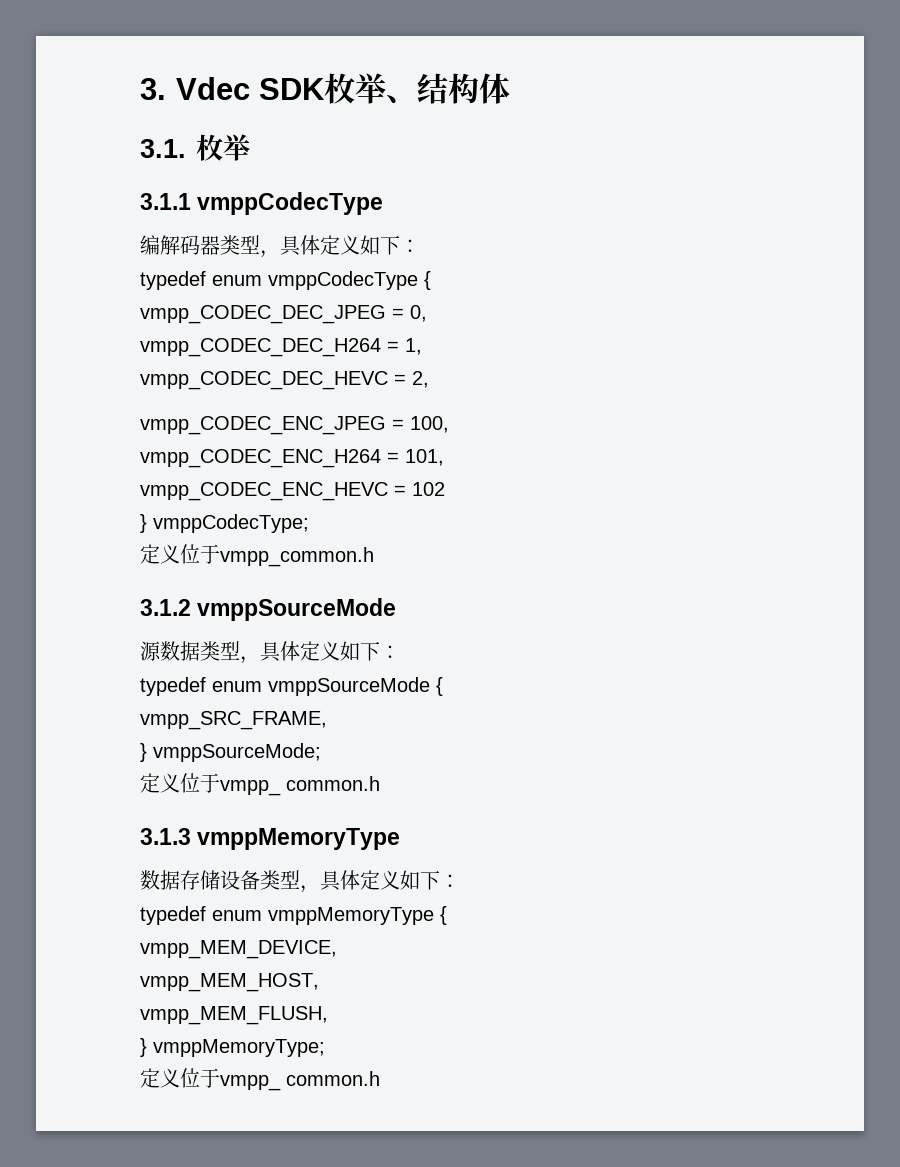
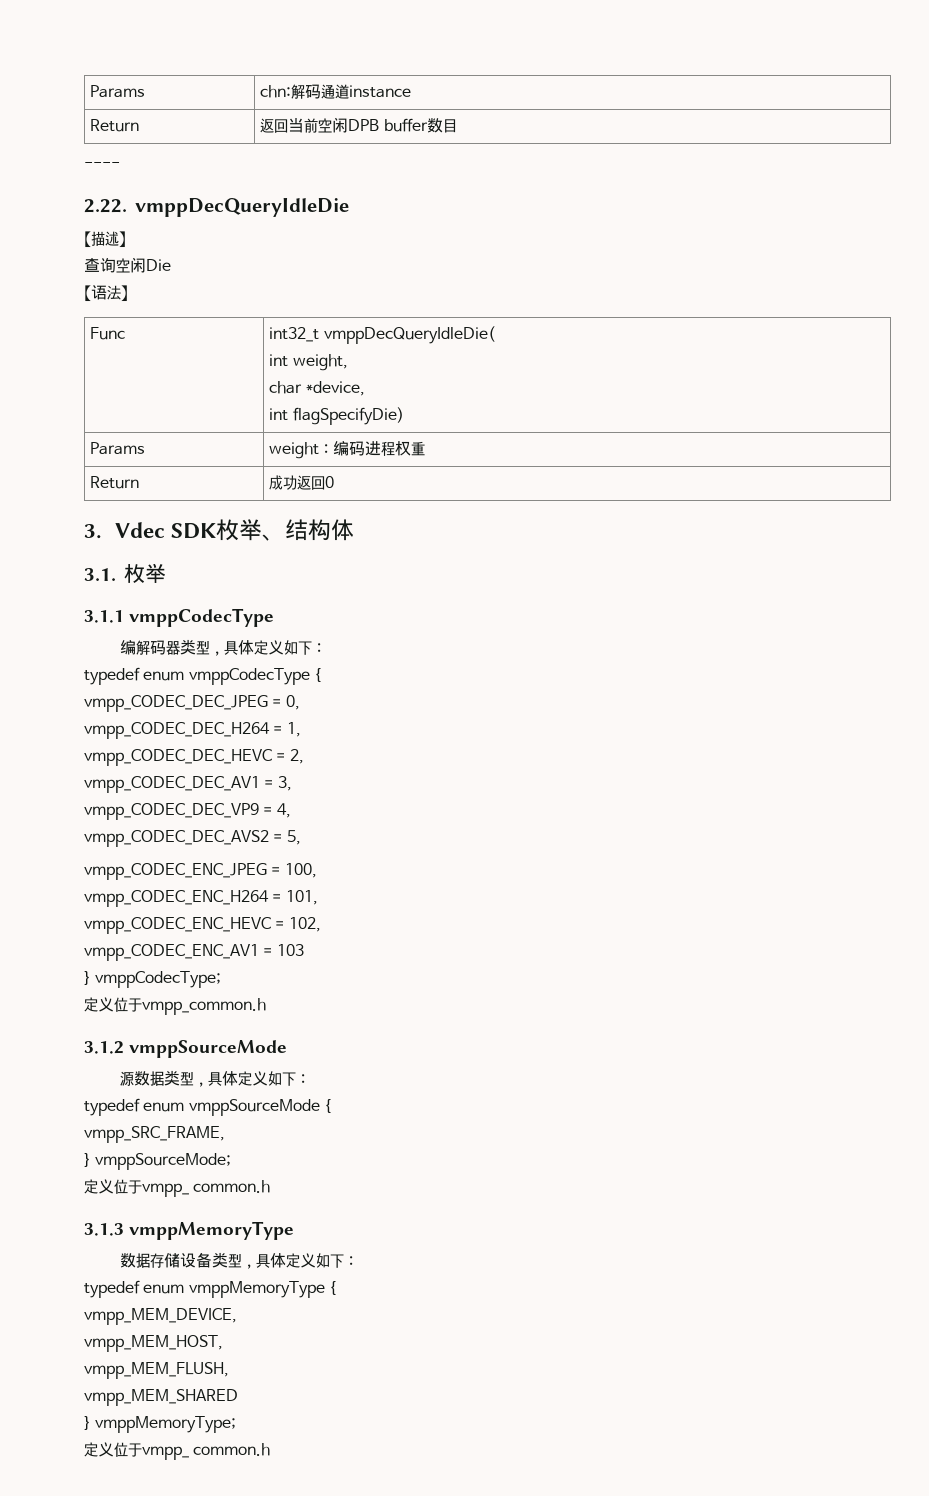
+ Params | chn:解码通道instance
+ Return | 返回当前空闲DPB buffer数目
+ ----
+ 2.22. vmppDecQueryIdleDie
+ 【描述】
+ 查询空闲Die
+ 【语法】
+ Func | int32_t vmppDecQueryIdleDie(
+ int weight,
+ char *device,
+ int flagSpecifyDie)
+ Params | weight：编码进程权重
+ Return | 成功返回0
+ vmpp_CODEC_DEC_AV1 = 3,
+ vmpp_CODEC_DEC_VP9 = 4,
+ vmpp_CODEC_DEC_AVS2 = 5,
- vmpp_CODEC_ENC_HEVC = 102
+ vmpp_CODEC_ENC_HEVC = 102,
+ vmpp_CODEC_ENC_AV1 = 103
+ vmpp_MEM_SHARED

